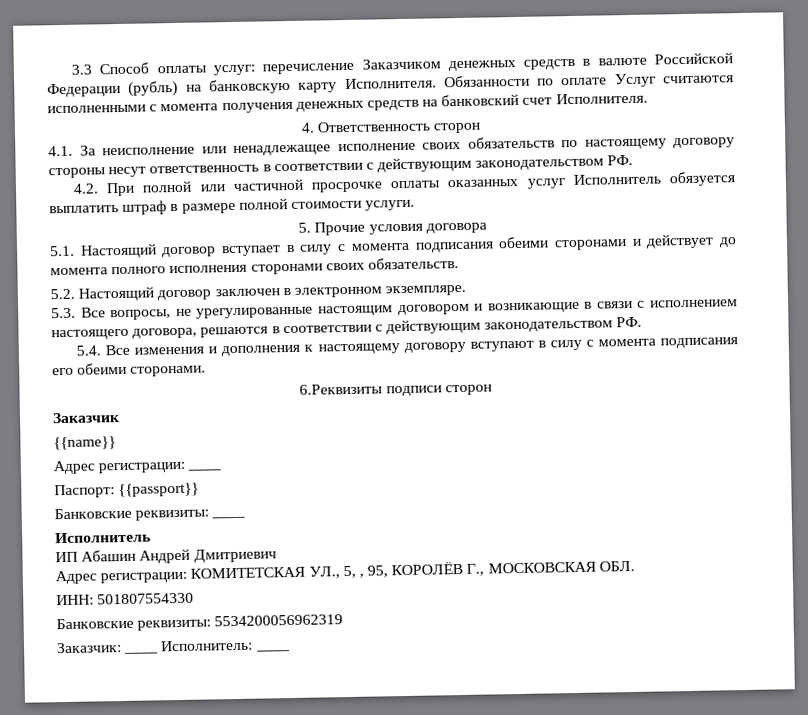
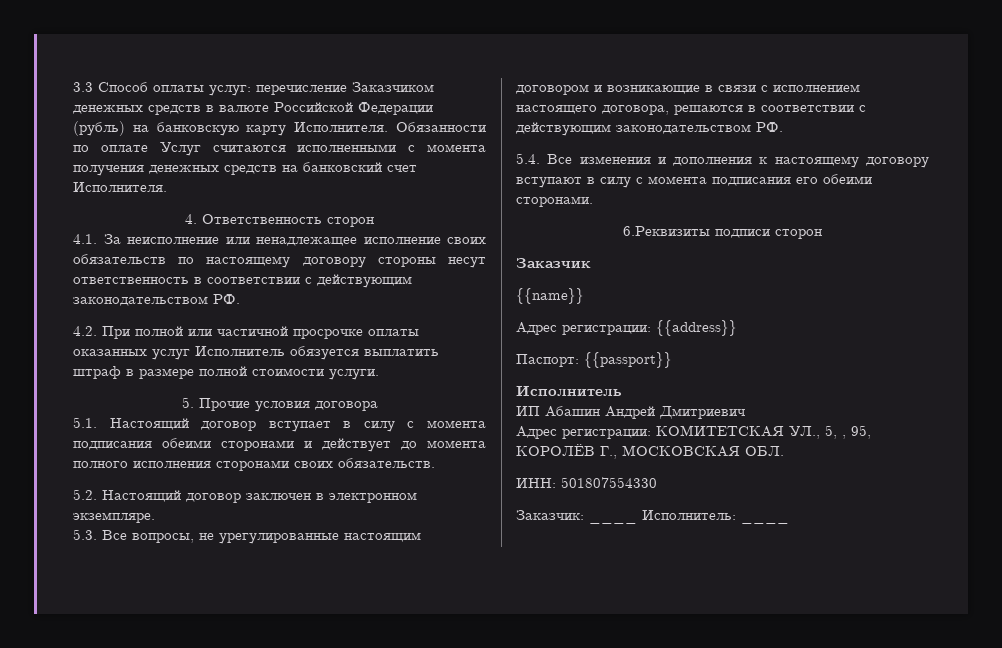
- Адрес регистрации: ____
+ Адрес регистрации: {{address}}
- Банковские реквизиты: ____
- Банковские реквизиты: 5534200056962319

